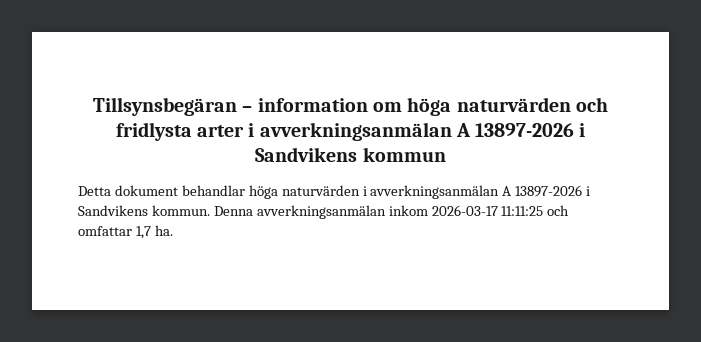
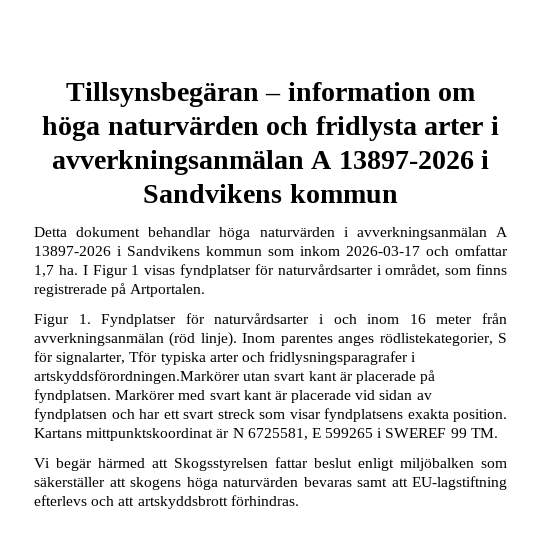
- Detta dokument behandlar höga naturvärden i avverkningsanmälan A 13897-2026 i Sandvikens kommun. Denna avverkningsanmälan inkom 2026-03-17 11:11:25 och omfattar 1,7 ha.
+ Detta dokument behandlar höga naturvärden i avverkningsanmälan A 13897-2026 i Sandvikens kommun som inkom 2026-03-17 och omfattar 1,7 ha.
+ I Figur 1 visas fyndplatser för naturvårdsarter i området, som finns registrerade på Artportalen.
+ Figur 1. Fyndplatser för naturvårdsarter i och inom 16 meter från avverkningsanmälan (röd linje). Inom parentes anges rödlistekategorier, S för signalarter, Tför typiska arter och fridlysningsparagrafer i artskyddsförordningen.Markörer utan svart kant är placerade på fyndplatsen. Markörer med svart kant är placerade vid sidan av fyndplatsen och har ett svart streck som visar fyndplatsens exakta position. Kartans mittpunktskoordinat är N 6725581, E 599265 i SWEREF 99 TM.
+ Vi begär härmed att Skogsstyrelsen fattar beslut enligt miljöbalken som säkerställer att skogens höga naturvärden bevaras samt att EU-lagstiftning efterlevs och att artskyddsbrott förhindras.

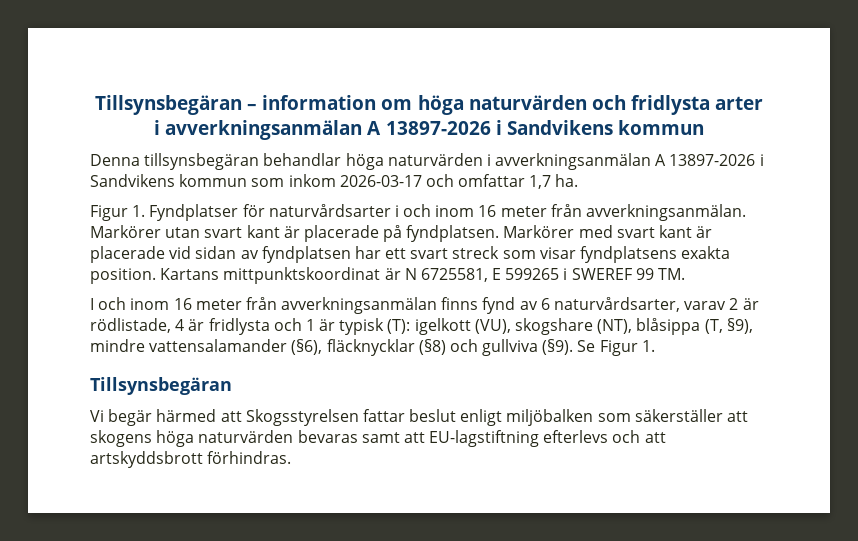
- Detta dokument behandlar höga naturvärden i avverkningsanmälan A 13897-2026 i Sandvikens kommun som inkom 2026-03-17 och omfattar 1,7 ha. I Figur 1 visas fyndplatser för naturvårdsarter i området, som finns registrerade på Artportalen.
+ Denna tillsynsbegäran behandlar höga naturvärden i avverkningsanmälan A 13897-2026 i Sandvikens kommun som inkom 2026-03-17 och omfattar 1,7 ha.
- Figur 1. Fyndplatser för naturvårdsarter i och inom 16 meter från avverkningsanmälan (röd linje). Inom parentes anges rödlistekategorier, S för signalarter, Tför typiska arter och fridlysningsparagrafer i artskyddsförordningen.Markörer utan svart kant är placerade på fyndplatsen.
+ Figur 1. Fyndplatser för naturvårdsarter i och inom 16 meter från avverkningsanmälan. Markörer utan svart kant är placerade på fyndplatsen.
- Markörer med svart kant är placerade vid sidan av fyndplatsen och har ett svart streck som visar fyndplatsens exakta position.
+ Markörer med svart kant är placerade vid sidan av fyndplatsen har ett svart streck som visar fyndplatsens exakta position.
+ I och inom 16 meter från avverkningsanmälan finns fynd av 6 naturvårdsarter, varav 2 är rödlistade, 4 är fridlysta och 1 är typisk (T): igelkott (VU), skogshare (NT), blåsippa (T, §9), mindre vattensalamander (§6), fläcknycklar (§8) och gullviva (§9). Se Figur 1.
+ Tillsynsbegäran

